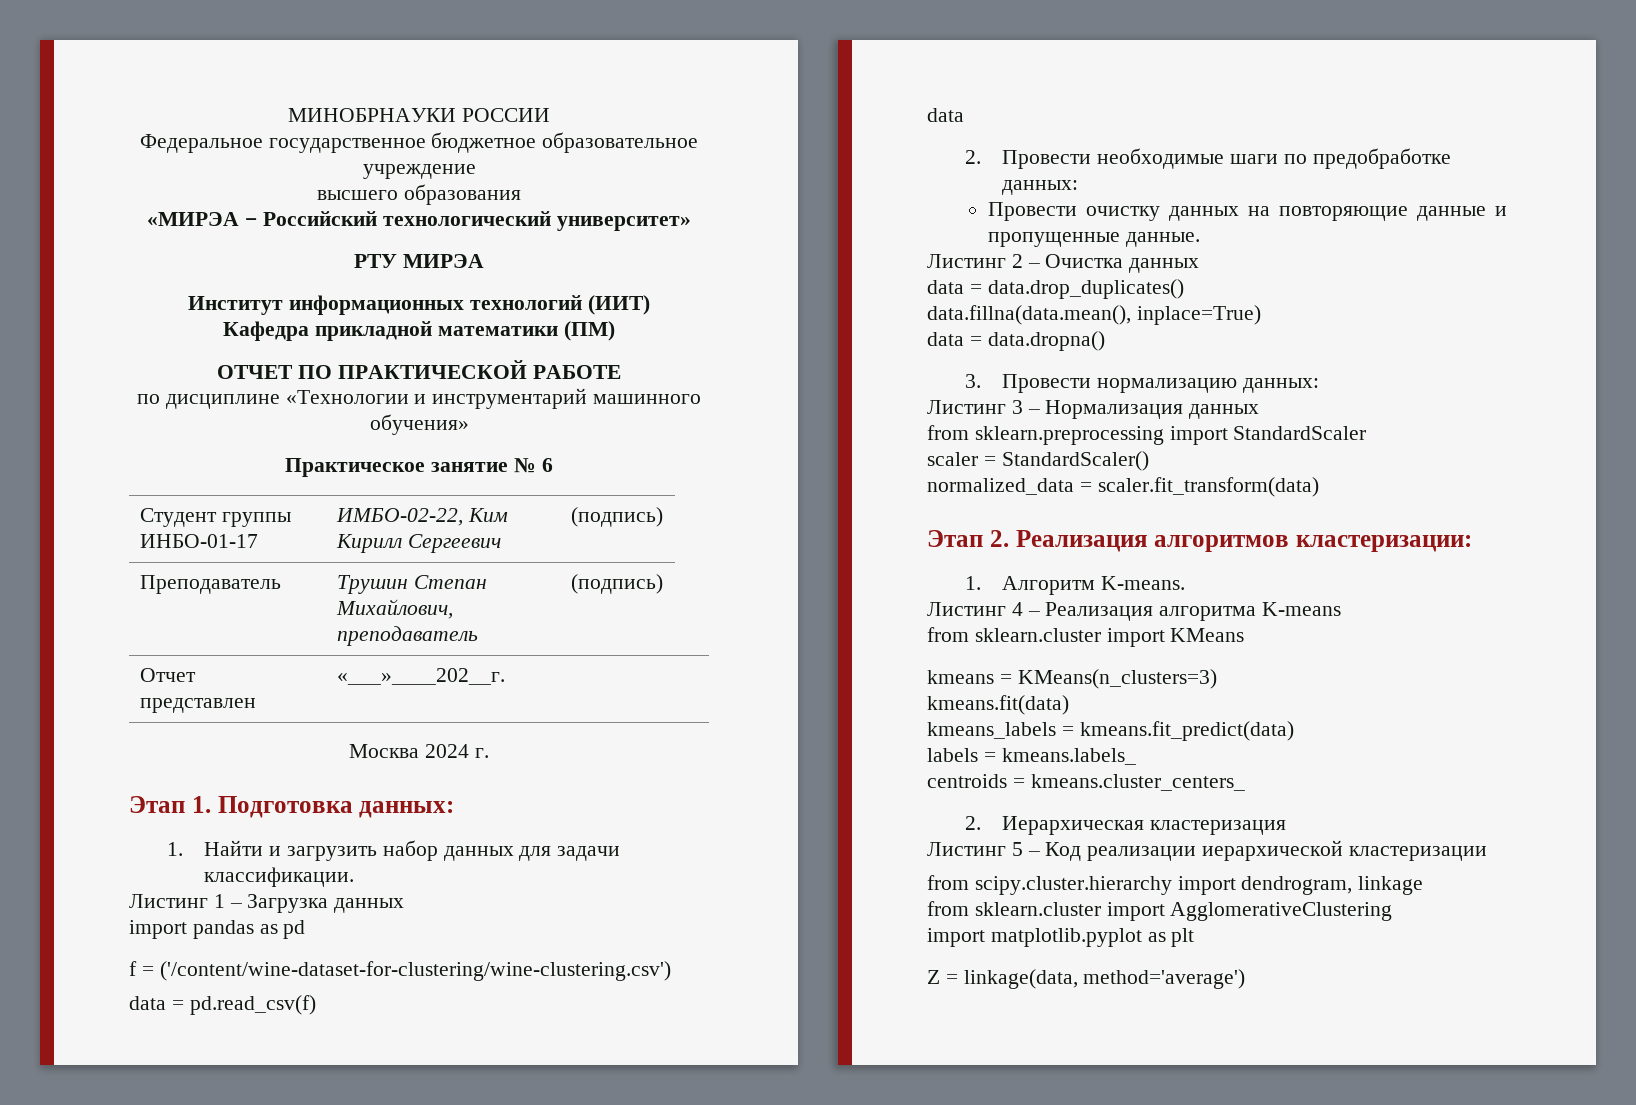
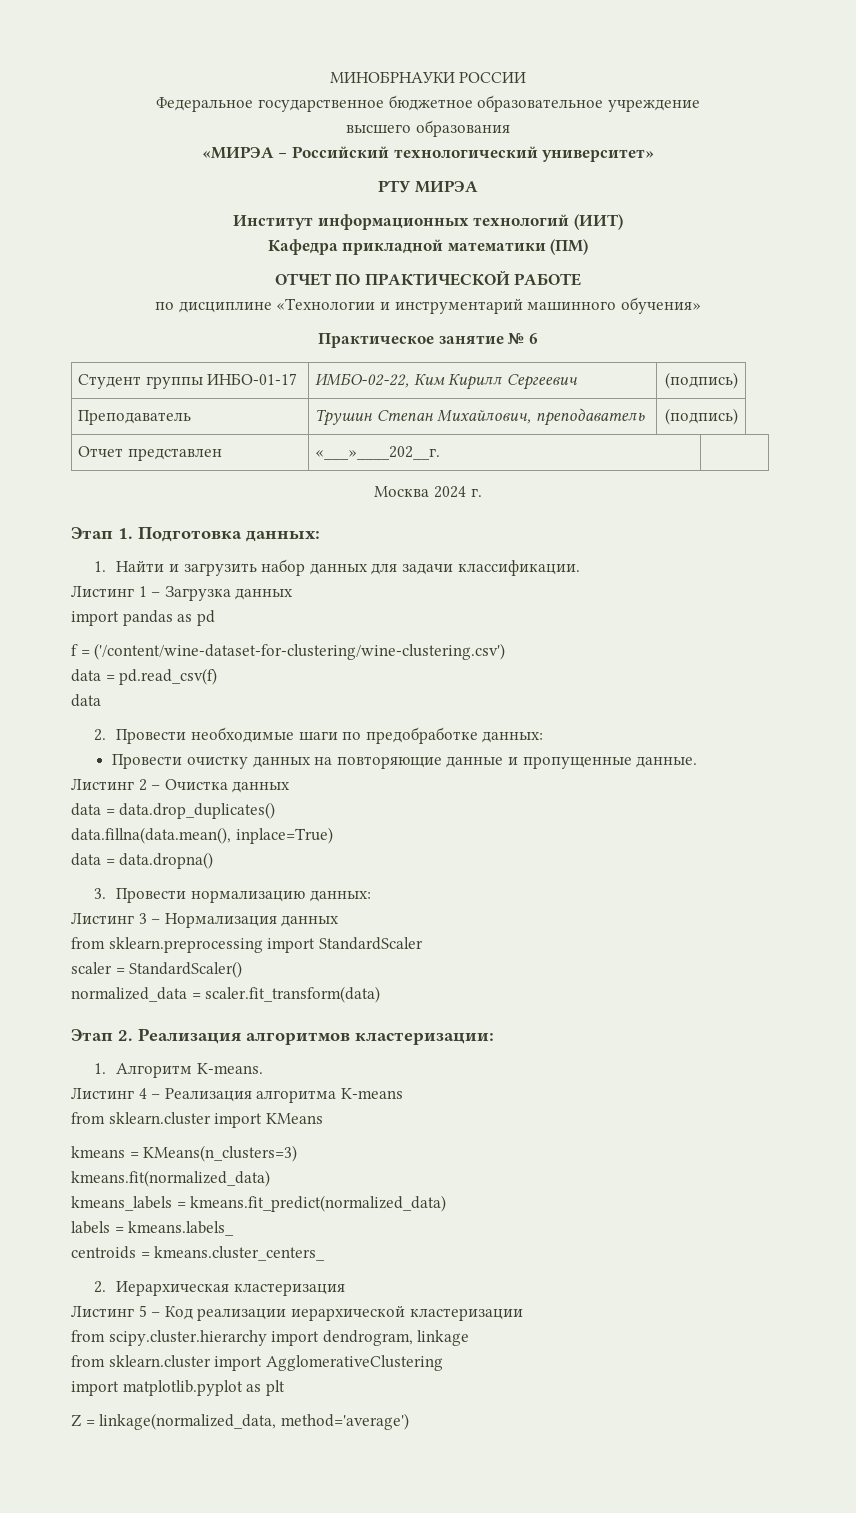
- kmeans.fit(data)
+ kmeans.fit(normalized_data)
- kmeans_labels = kmeans.fit_predict(data)
+ kmeans_labels = kmeans.fit_predict(normalized_data)
- Z = linkage(data, method='average')
+ Z = linkage(normalized_data, method='average')

